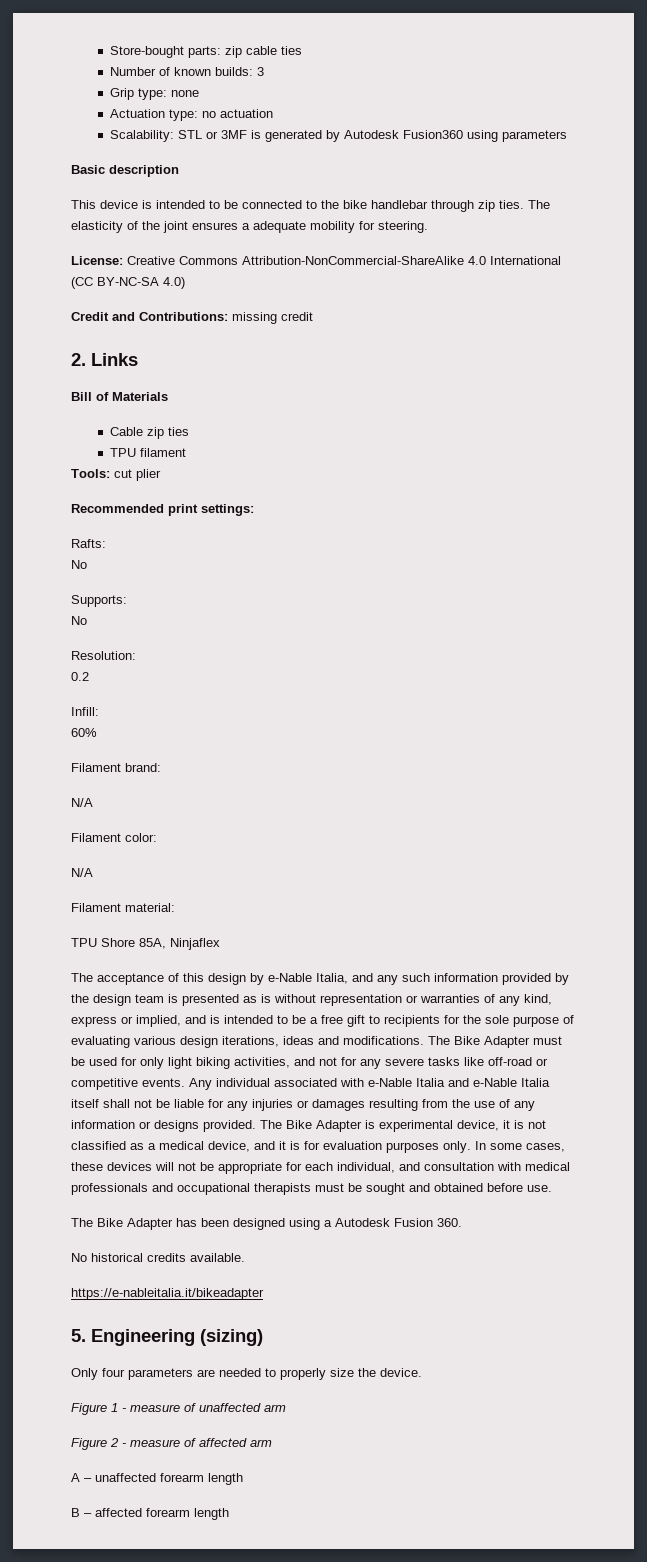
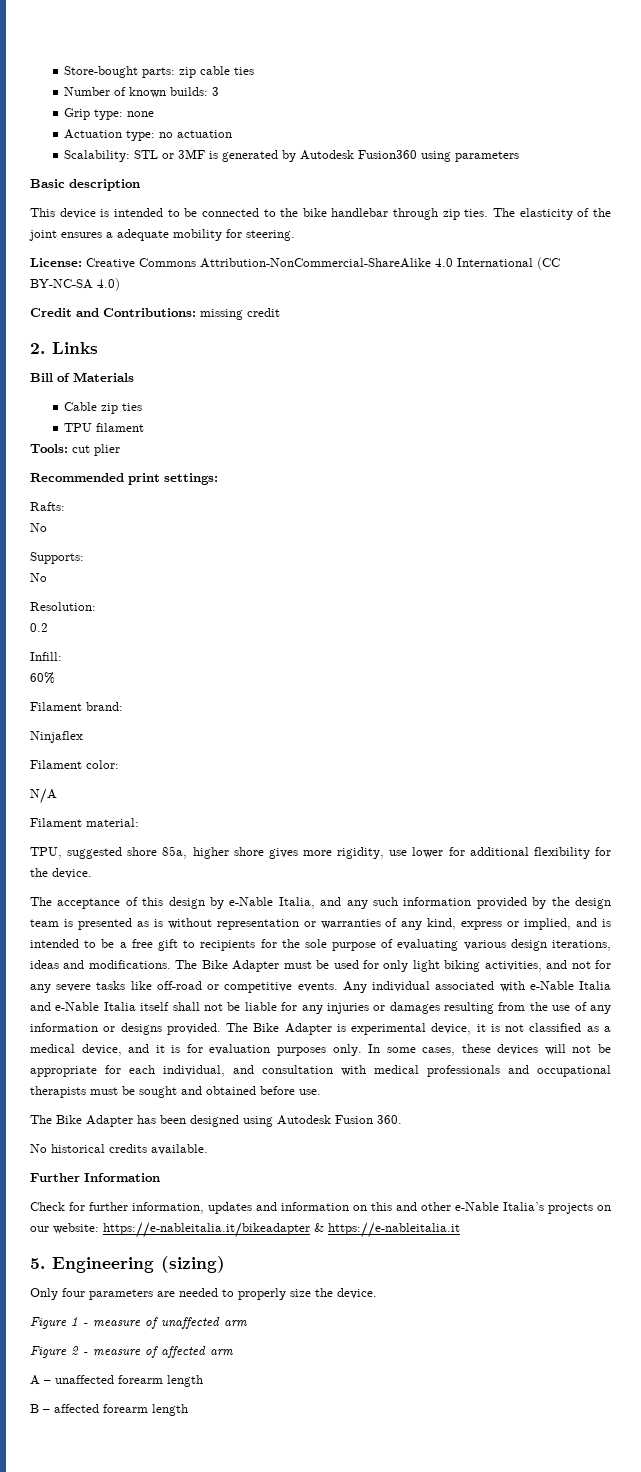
  Filament brand:
- N/A
+ Ninjaflex
- TPU Shore 85A, Ninjaflex
+ TPU, suggested shore 85a, higher shore gives more rigidity, use lower for additional flexibility for the device.
- The Bike Adapter has been designed using a Autodesk Fusion 360.
+ The Bike Adapter has been designed using Autodesk Fusion 360.
- https://e-nableitalia.it/bikeadapter
+ Further Information
+ Check for further information, updates and information on this and other e-Nable Italia’s projects on our website: https://e-nableitalia.it/bikeadapter & https://e-nableitalia.it

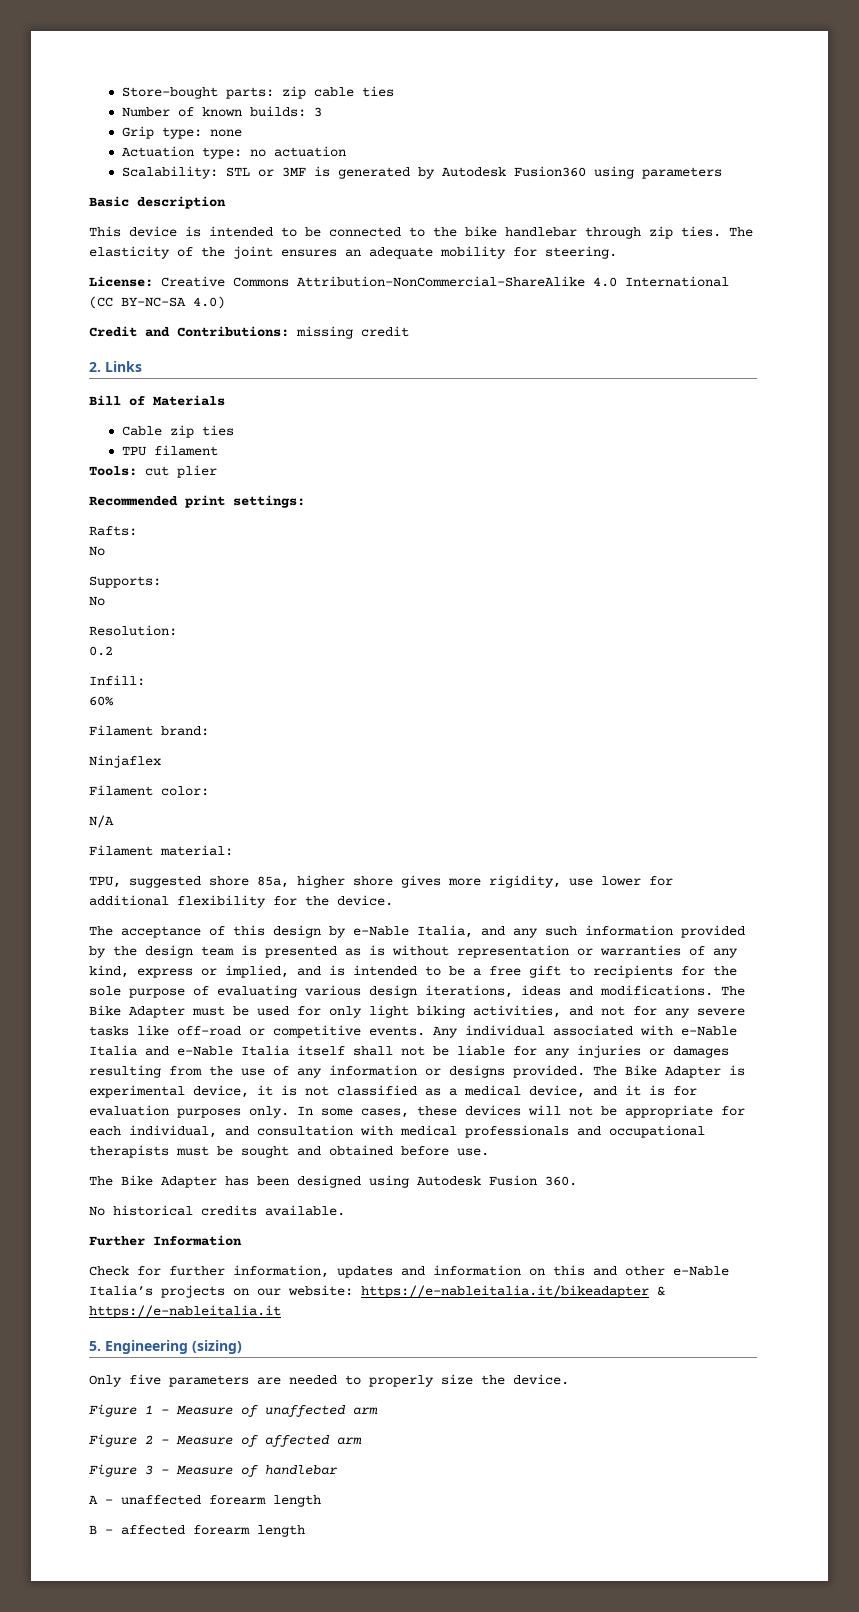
- The elasticity of the joint ensures a adequate mobility for steering.
+ The elasticity of the joint ensures an adequate mobility for steering.
- Only four parameters are needed to properly size the device.
+ Only five parameters are needed to properly size the device.
- Figure 1 - measure of unaffected arm
+ Figure 1 - Measure of unaffected arm
- Figure 2 - measure of affected arm
+ Figure 2 - Measure of affected arm
+ Figure 3 - Measure of handlebar

